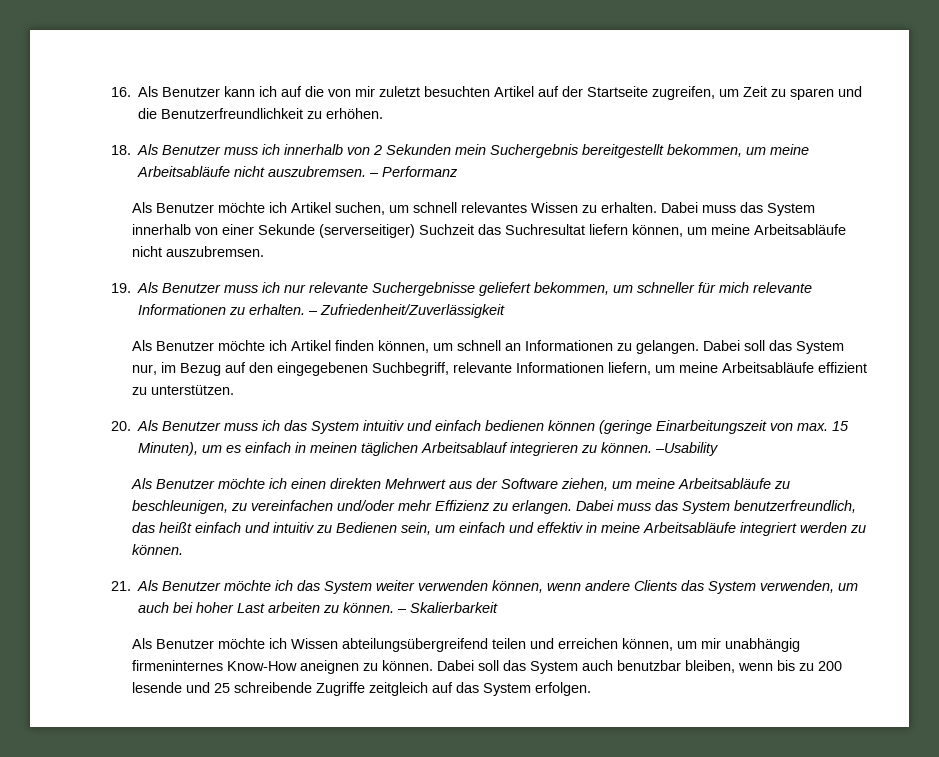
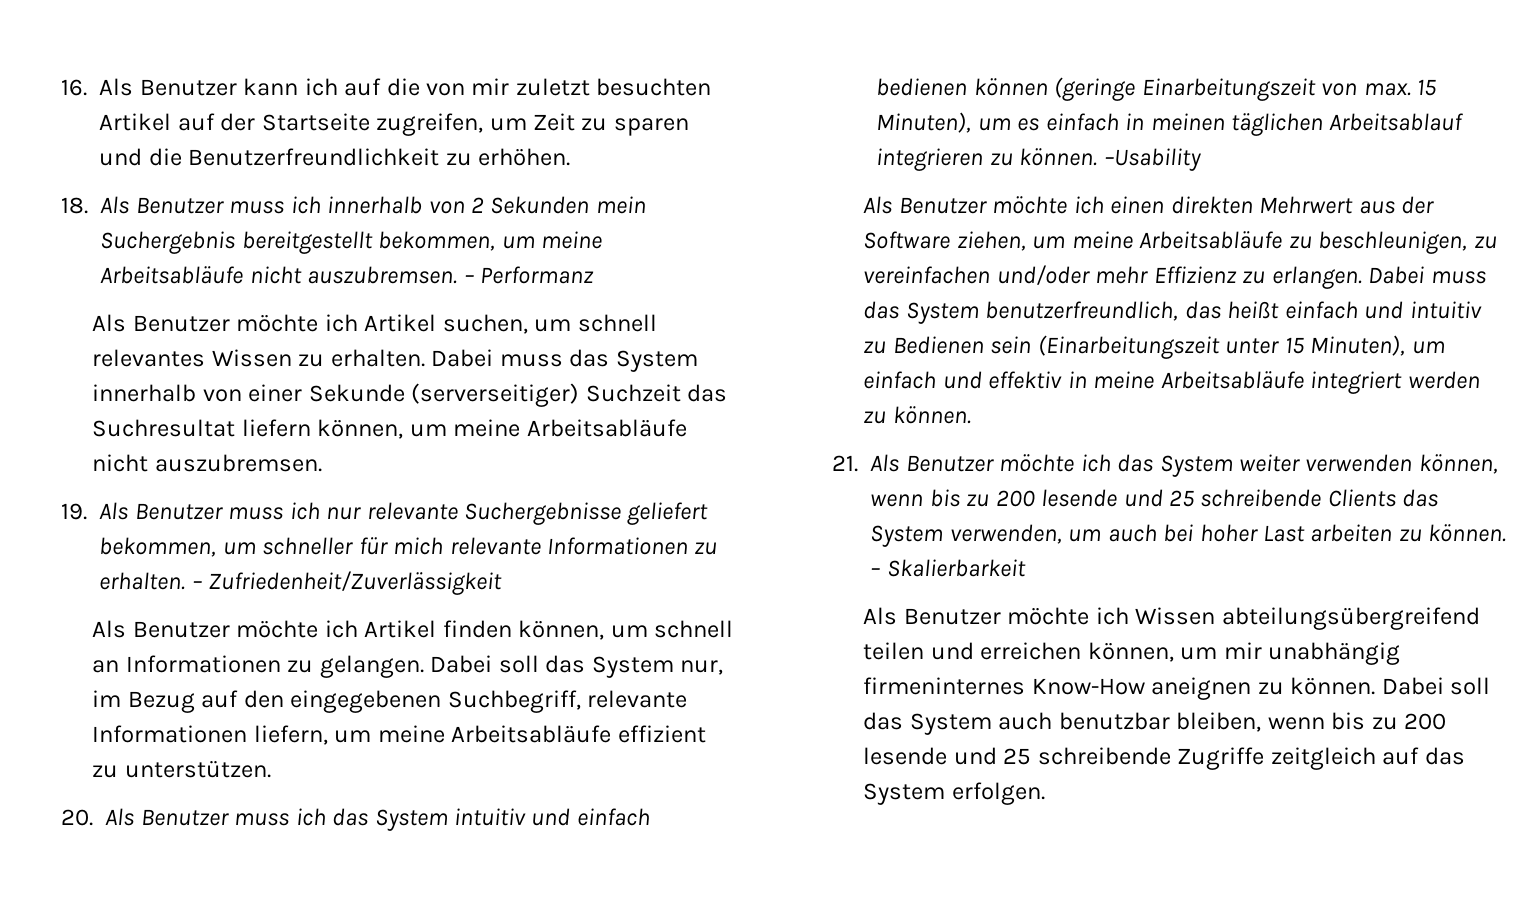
- Dabei muss das System benutzerfreundlich, das heißt einfach und intuitiv zu Bedienen sein, um einfach und effektiv in meine Arbeitsabläufe integriert werden zu können.
+ Dabei muss das System benutzerfreundlich, das heißt einfach und intuitiv zu Bedienen sein (Einarbeitungszeit unter 15 Minuten), um einfach und effektiv in meine Arbeitsabläufe integriert werden zu können.
- 21. Als Benutzer möchte ich das System weiter verwenden können, wenn andere Clients das System verwenden, um auch bei hoher Last arbeiten zu können.
+ 21. Als Benutzer möchte ich das System weiter verwenden können, wenn bis zu 200 lesende und 25 schreibende Clients das System verwenden, um auch bei hoher Last arbeiten zu können.

